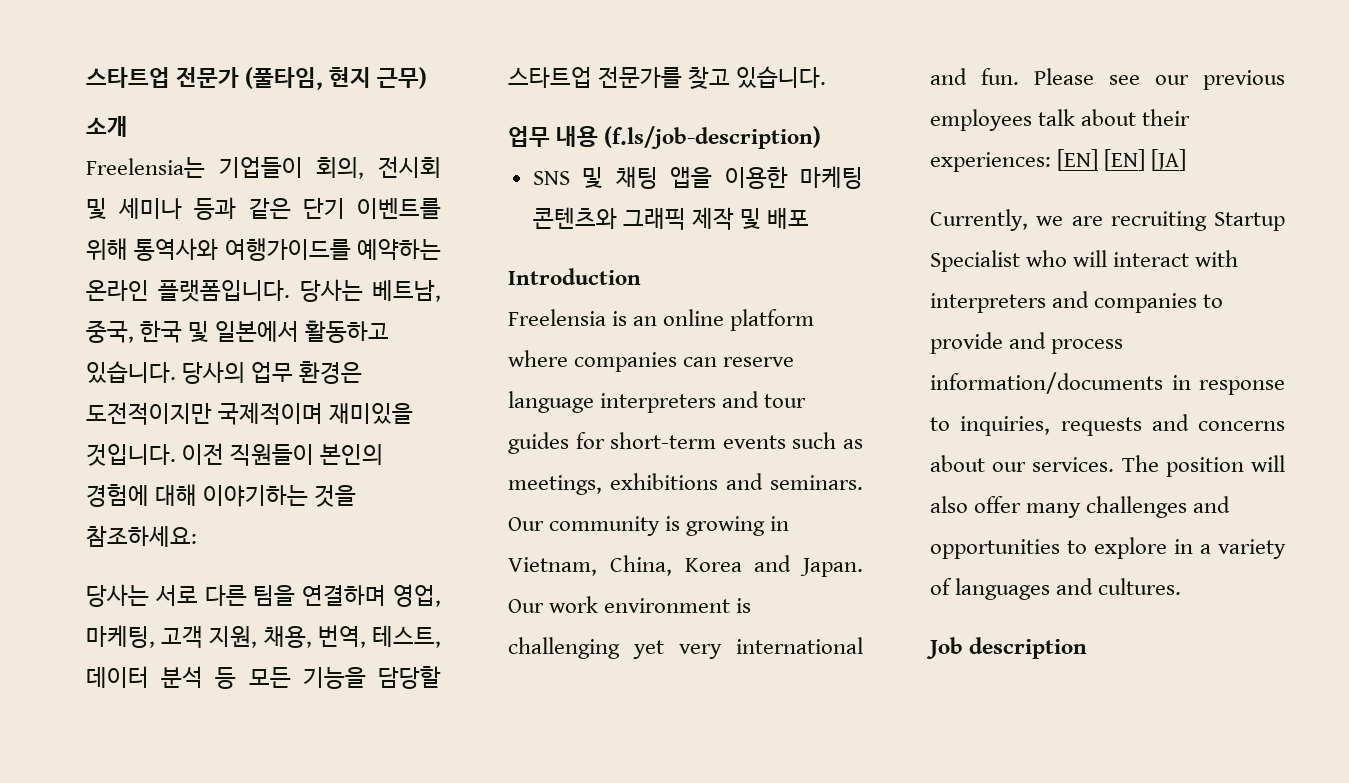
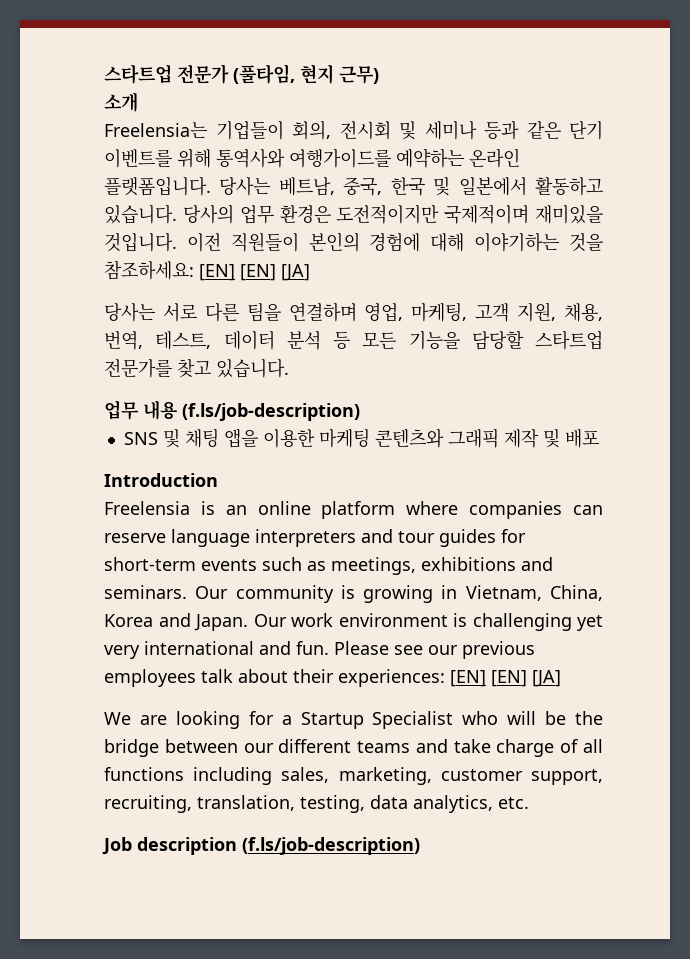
- 이전 직원들이 본인의 경험에 대해 이야기하는 것을 참조하세요:
+ 이전 직원들이 본인의 경험에 대해 이야기하는 것을 참조하세요: [EN] [EN] [JA]
- Currently, we are recruiting Startup Specialist who will interact with interpreters and companies to provide and process information/documents in response to inquiries, requests and concerns about our services. The position will also offer many challenges and opportunities to explore in a variety of languages and cultures.
+ We are looking for a Startup Specialist who will be the bridge between our different teams and take charge of all functions including sales, marketing, customer support, recruiting, translation, testing, data analytics, etc.
- Job description
+ Job description (f.ls/job-description)

